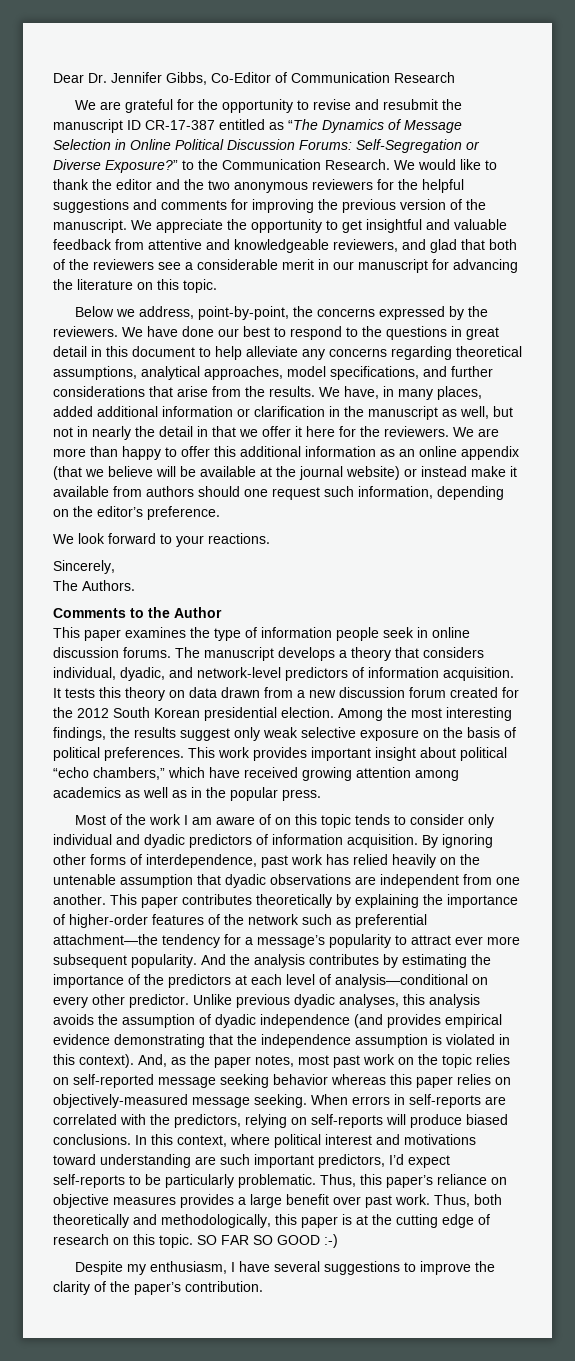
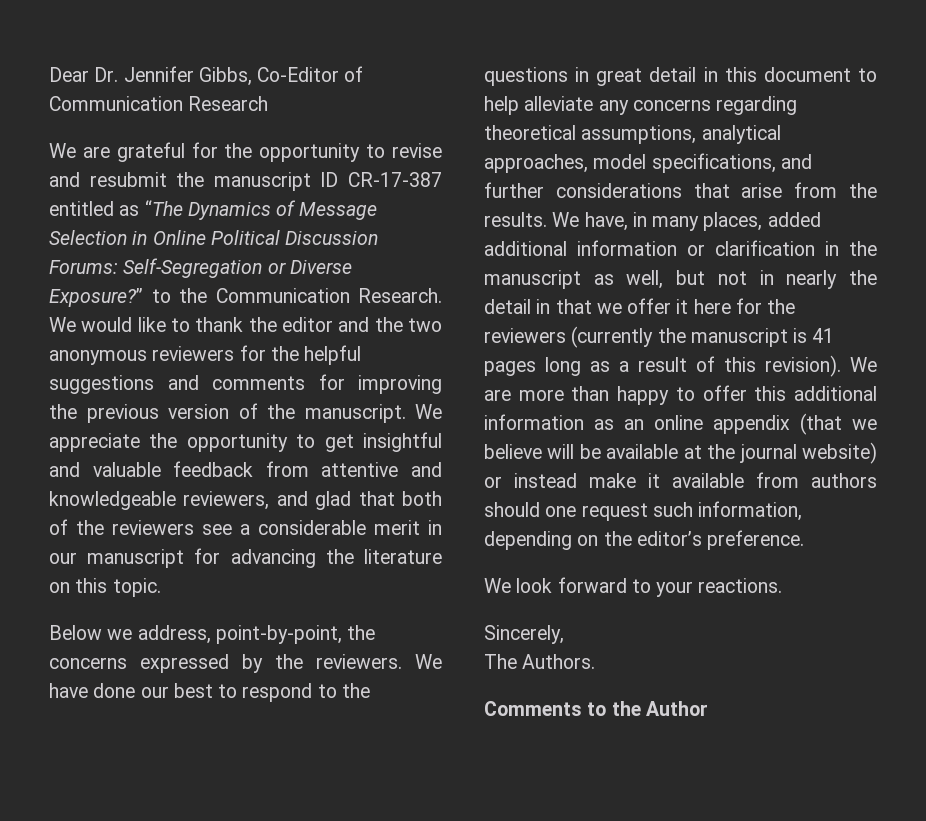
- We have, in many places, added additional information or clarification in the manuscript as well, but not in nearly the detail in that we offer it here for the reviewers.
+ We have, in many places, added additional information or clarification in the manuscript as well, but not in nearly the detail in that we offer it here for the reviewers (currently the manuscript is 41 pages long as a result of this revision).
- This paper examines the type of information people seek in online discussion forums. The manuscript develops a theory that considers individual, dyadic, and network-level predictors of information acquisition. It tests this theory on data drawn from a new discussion forum created for the 2012 South Korean presidential election. Among the most interesting findings, the results suggest only weak selective exposure on the basis of political preferences. This work provides important insight about political “echo chambers,” which have received growing attention among academics as well as in the popular press.
- Most of the work I am aware of on this topic tends to consider only individual and dyadic predictors of information acquisition. By ignoring other forms of interdependence, past work has relied heavily on the untenable assumption that dyadic observations are independent from one another. This paper contributes theoretically by explaining the importance of higher-order features of the network such as preferential attachment—the tendency for a message’s popularity to attract ever more subsequent popularity. And the analysis contributes by estimating the importance of the predictors at each level of analysis—conditional on every other predictor. Unlike previous dyadic analyses, this analysis avoids the assumption of dyadic independence (and provides empirical evidence demonstrating that the independence assumption is violated in this context). And, as the paper notes, most past work on the topic relies on self-reported message seeking behavior whereas this paper relies on objectively-measured message seeking. When errors in self-reports are correlated with the predictors, relying on self-reports will produce biased conclusions. In this context, where political interest and motivations toward understanding are such important predictors, I’d expect self-reports to be particularly problematic. Thus, this paper’s reliance on objective measures provides a large benefit over past work. Thus, both theoretically and methodologically, this paper is at the cutting edge of research on this topic. SO FAR SO GOOD :-)
- Despite my enthusiasm, I have several suggestions to improve the clarity of the paper’s contribution.

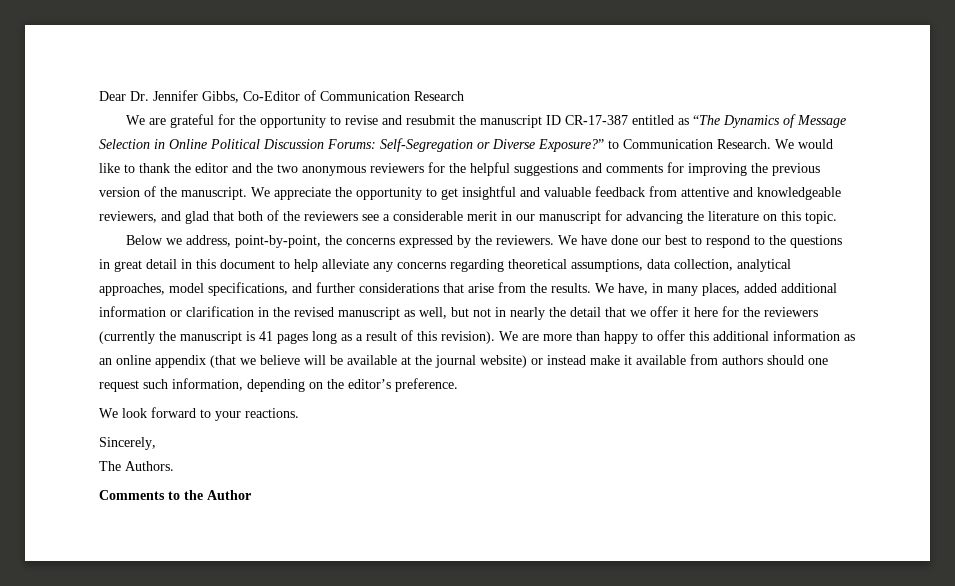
- We are grateful for the opportunity to revise and resubmit the manuscript ID CR-17-387 entitled as “The Dynamics of Message Selection in Online Political Discussion Forums: Self-Segregation or Diverse Exposure?” to the Communication Research.
+ We are grateful for the opportunity to revise and resubmit the manuscript ID CR-17-387 entitled as “The Dynamics of Message Selection in Online Political Discussion Forums: Self-Segregation or Diverse Exposure?” to Communication Research.
- We have done our best to respond to the questions in great detail in this document to help alleviate any concerns regarding theoretical assumptions, analytical approaches, model specifications, and further considerations that arise from the results.
+ We have done our best to respond to the questions in great detail in this document to help alleviate any concerns regarding theoretical assumptions, data collection, analytical approaches, model specifications, and further considerations that arise from the results.
- We have, in many places, added additional information or clarification in the manuscript as well, but not in nearly the detail in that we offer it here for the reviewers (currently the manuscript is 41 pages long as a result of this revision).
+ We have, in many places, added additional information or clarification in the revised manuscript as well, but not in nearly the detail that we offer it here for the reviewers (currently the manuscript is 41 pages long as a result of this revision).

